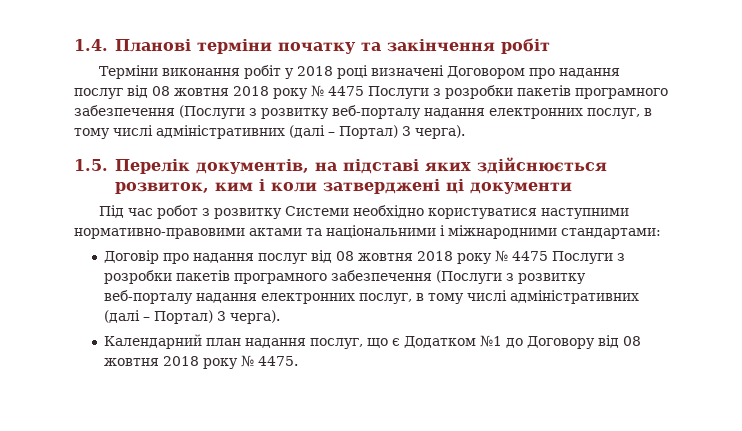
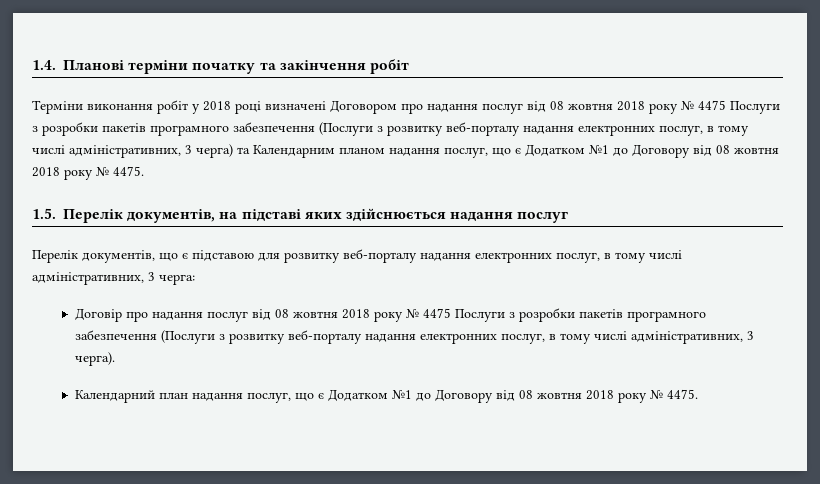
- Терміни виконання робіт у 2018 році визначені Договором про надання послуг від 08 жовтня 2018 року № 4475 Послуги з розробки пакетів програмного забезпечення (Послуги з розвитку веб-порталу надання електронних послуг, в тому числі адміністративних (далі – Портал) 3 черга).
+ Терміни виконання робіт у 2018 році визначені Договором про надання послуг від 08 жовтня 2018 року № 4475 Послуги з розробки пакетів програмного забезпечення (Послуги з розвитку веб-порталу надання електронних послуг, в тому числі адміністративних, 3 черга) та Календарним планом надання послуг, що є Додатком №1 до Договору від 08 жовтня 2018 року № 4475.
- 1.5. Перелік документів, на підставі яких здійснюється розвиток, ким і коли затверджені ці документи
- Під час робот з розвитку Системи необхідно користуватися наступними нормативно-правовими актами та національними і міжнародними стандартами:
+ 1.5. Перелік документів, на підставі яких здійснюється надання послуг
+ Перелік документів, що є підставою для розвитку веб-порталу надання електронних послуг, в тому числі адміністративних, 3 черга:
- Договір про надання послуг від 08 жовтня 2018 року № 4475 Послуги з розробки пакетів програмного забезпечення (Послуги з розвитку веб-порталу надання електронних послуг, в тому числі адміністративних (далі – Портал) 3 черга).
+ Договір про надання послуг від 08 жовтня 2018 року № 4475 Послуги з розробки пакетів програмного забезпечення (Послуги з розвитку веб-порталу надання електронних послуг, в тому числі адміністративних, 3 черга).

